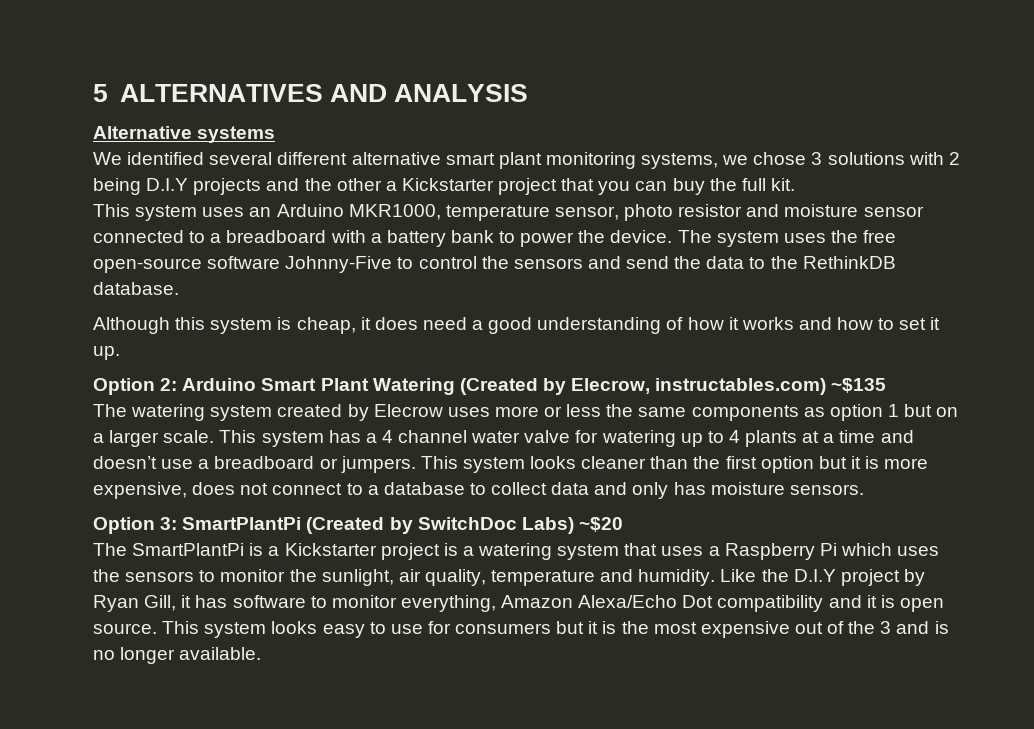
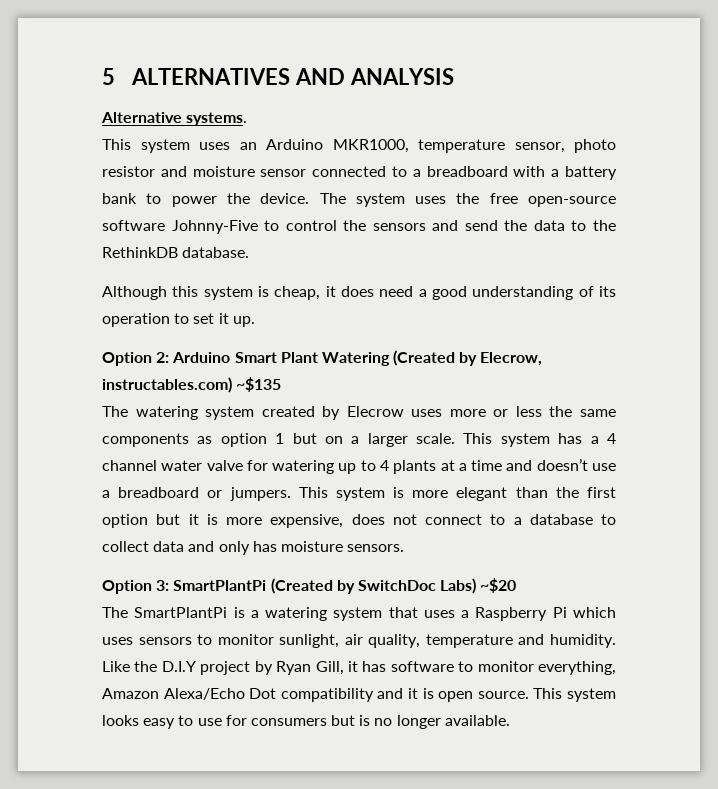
- Alternative systems
- We identified several different alternative smart plant monitoring systems, we chose 3 solutions with 2 being D.I.Y projects and the other a Kickstarter project that you can buy the full kit.
+ Alternative systems.
- Although this system is cheap, it does need a good understanding of how it works and how to set it up.
+ Although this system is cheap, it does need a good understanding of its operation to set it up.
- This system looks cleaner than the first option but it is more expensive, does not connect to a database to collect data and only has moisture sensors.
+ This system is more elegant than the first option but it is more expensive, does not connect to a database to collect data and only has moisture sensors.
- The SmartPlantPi is a Kickstarter project is a watering system that uses a Raspberry Pi which uses the sensors to monitor the sunlight, air quality, temperature and humidity.
+ The SmartPlantPi is a watering system that uses a Raspberry Pi which uses sensors to monitor sunlight, air quality, temperature and humidity.
- This system looks easy to use for consumers but it is the most expensive out of the 3 and is no longer available.
+ This system looks easy to use for consumers but is no longer available.

